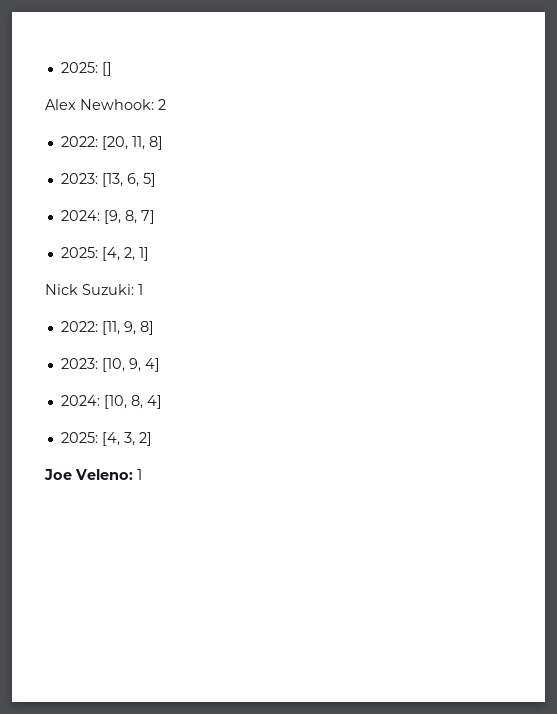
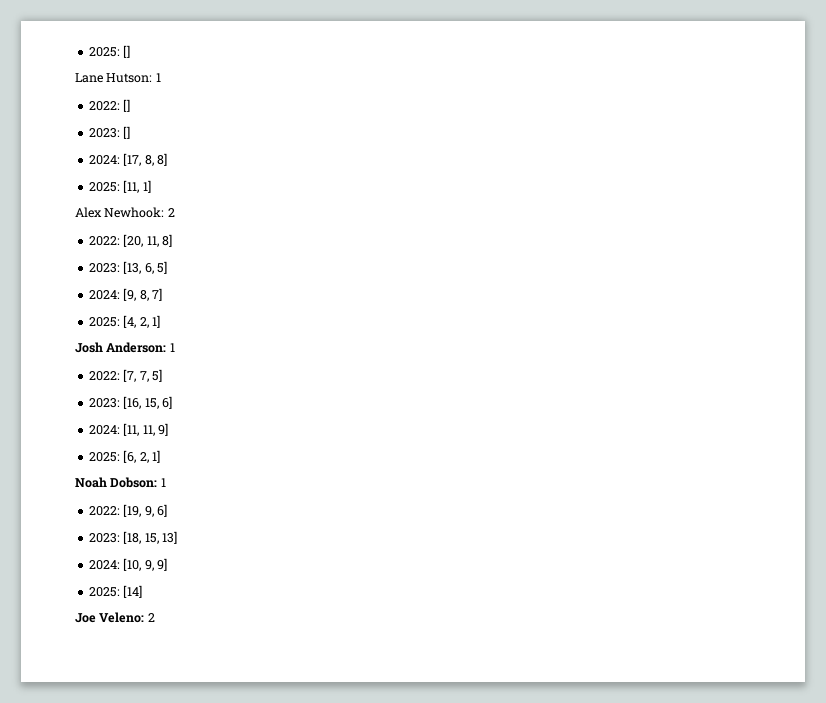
+ Lane Hutson: 1
+ 2022: []
+ 2023: []
+ 2024: [17, 8, 8]
+ 2025: [11, 1]
- Nick Suzuki: 1
- 2022: [11, 9, 8]
- 2023: [10, 9, 4]
+ Josh Anderson: 1
+ 2022: [7, 7, 5]
+ 2023: [16, 15, 6]
+ 2024: [11, 11, 9]
+ 2025: [6, 2, 1]
+ Noah Dobson: 1
+ 2022: [19, 9, 6]
+ 2023: [18, 15, 13]
- 2024: [10, 8, 4]
- 2025: [4, 3, 2]
+ 2024: [10, 9, 9]
+ 2025: [14]
- Joe Veleno: 1
+ Joe Veleno: 2

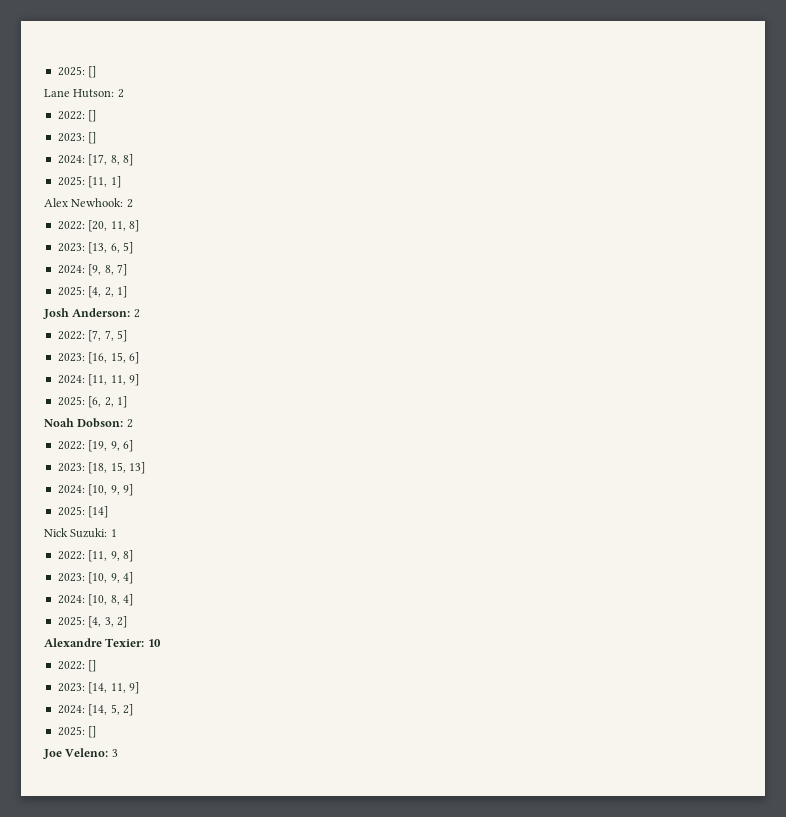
- Lane Hutson: 1
+ Lane Hutson: 2
- Josh Anderson: 1
+ Josh Anderson: 2
- Noah Dobson: 1
+ Noah Dobson: 2
+ Nick Suzuki: 1
+ 2022: [11, 9, 8]
+ 2023: [10, 9, 4]
+ 2024: [10, 8, 4]
+ 2025: [4, 3, 2]
+ Alexandre Texier: 10
+ 2022: []
+ 2023: [14, 11, 9]
+ 2024: [14, 5, 2]
+ 2025: []
- Joe Veleno: 2
+ Joe Veleno: 3

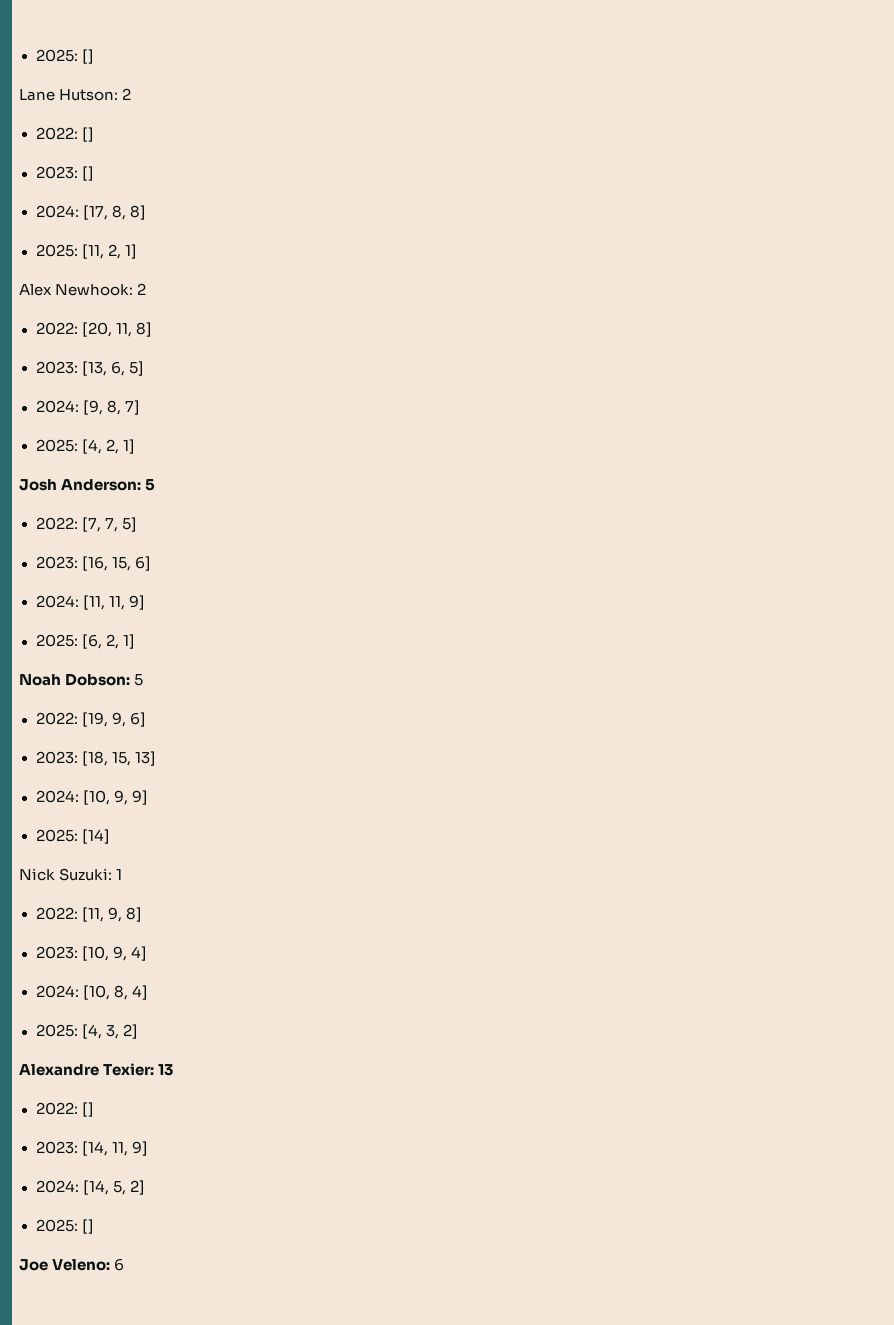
- 2025: [11, 1]
+ 2025: [11, 2, 1]
- Josh Anderson: 2
+ Josh Anderson: 5
- Noah Dobson: 2
+ Noah Dobson: 5
- Alexandre Texier: 10
+ Alexandre Texier: 13
- Joe Veleno: 3
+ Joe Veleno: 6

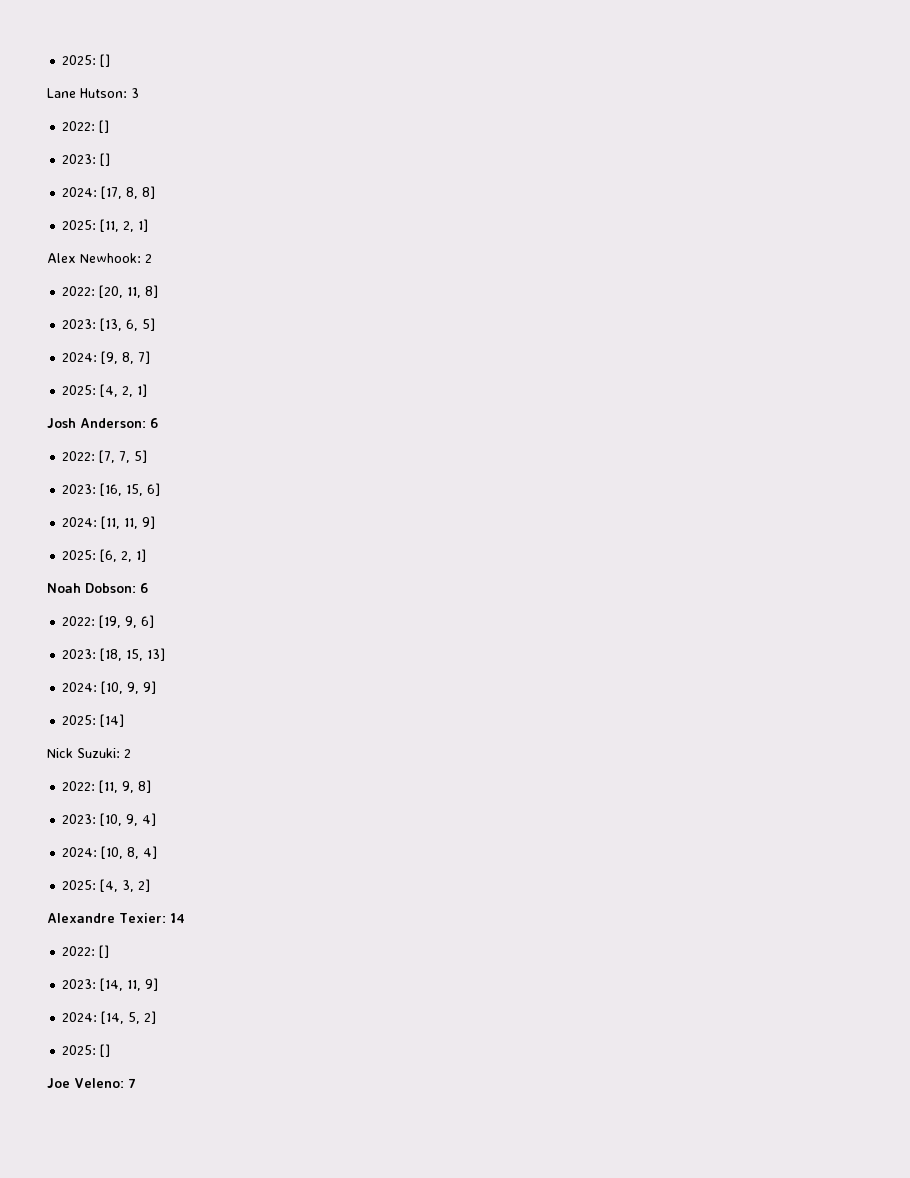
- Lane Hutson: 2
+ Lane Hutson: 3
- Josh Anderson: 5
+ Josh Anderson: 6
- Noah Dobson: 5
+ Noah Dobson: 6
- Nick Suzuki: 1
+ Nick Suzuki: 2
- Alexandre Texier: 13
+ Alexandre Texier: 14
- Joe Veleno: 6
+ Joe Veleno: 7

